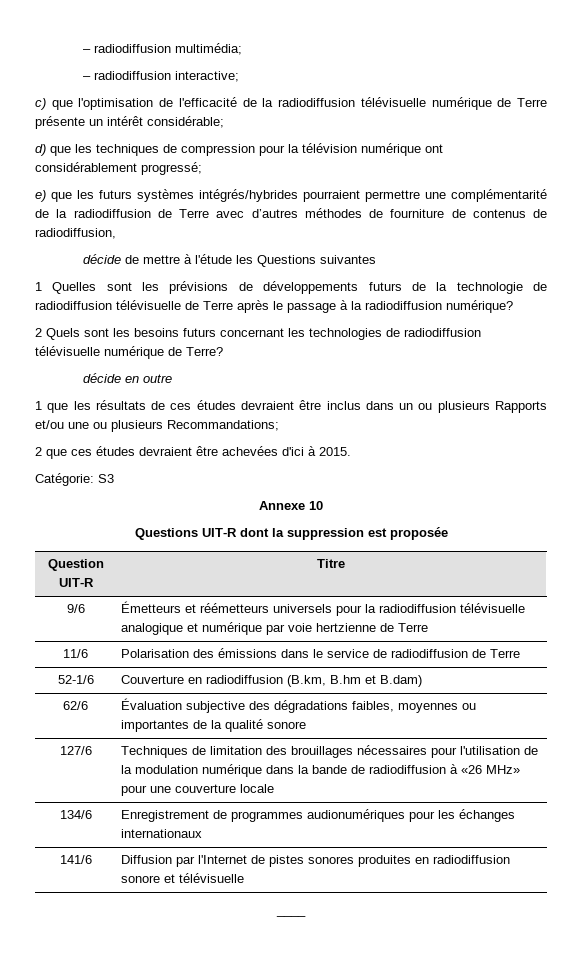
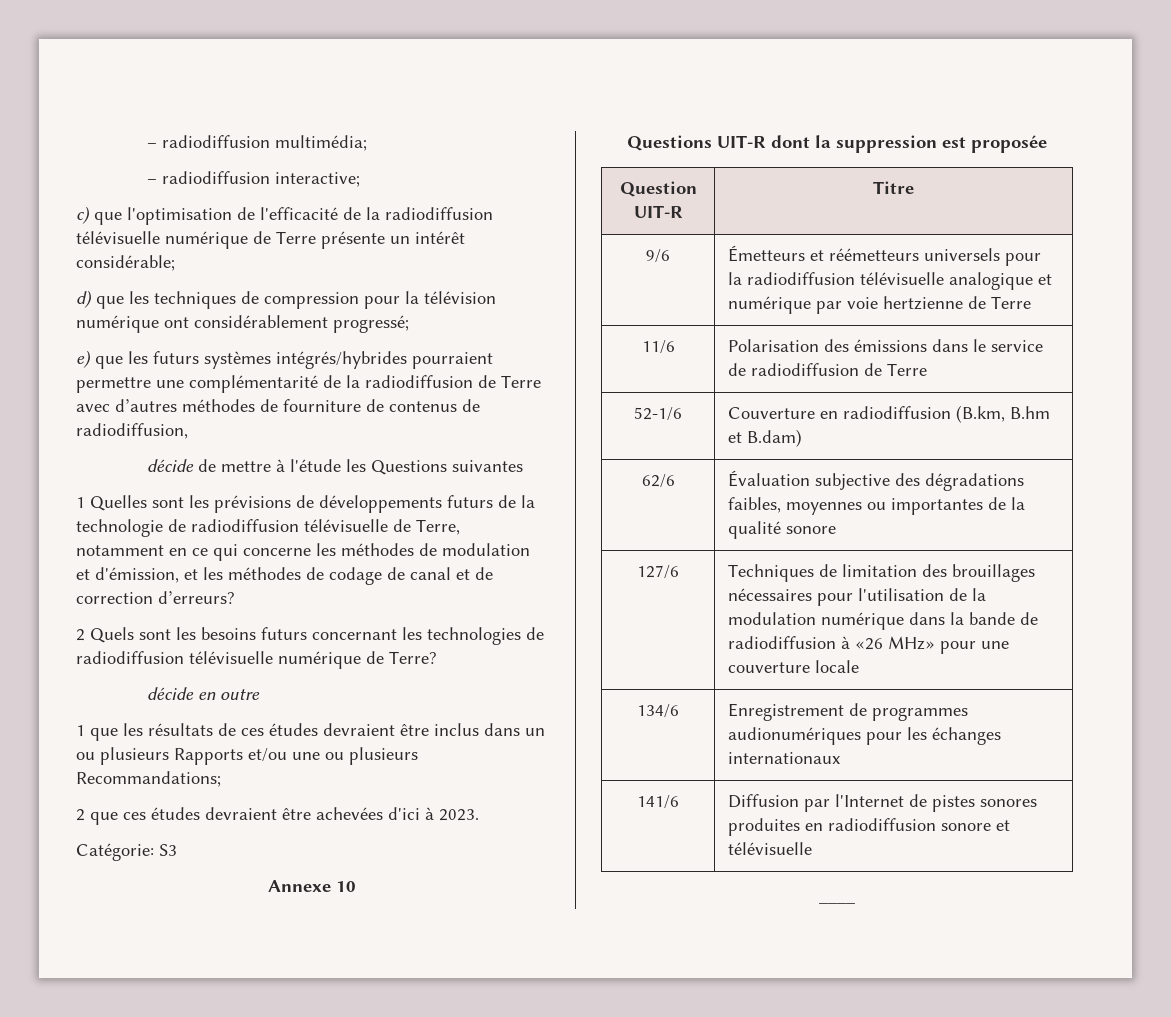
- 1 Quelles sont les prévisions de développements futurs de la technologie de radiodiffusion télévisuelle de Terre après le passage à la radiodiffusion numérique?
+ 1 Quelles sont les prévisions de développements futurs de la technologie de radiodiffusion télévisuelle de Terre, notamment en ce qui concerne les méthodes de modulation et d'émission, et les méthodes de codage de canal et de correction d’erreurs?
- 2 que ces études devraient être achevées d'ici à 2015.
+ 2 que ces études devraient être achevées d'ici à 2023.

